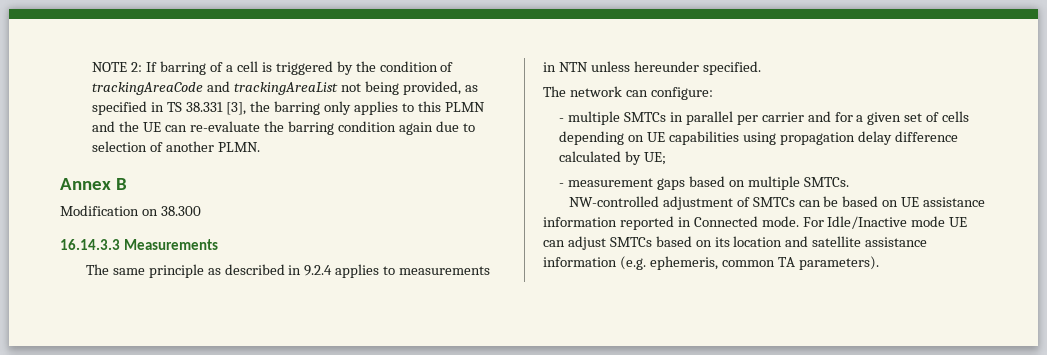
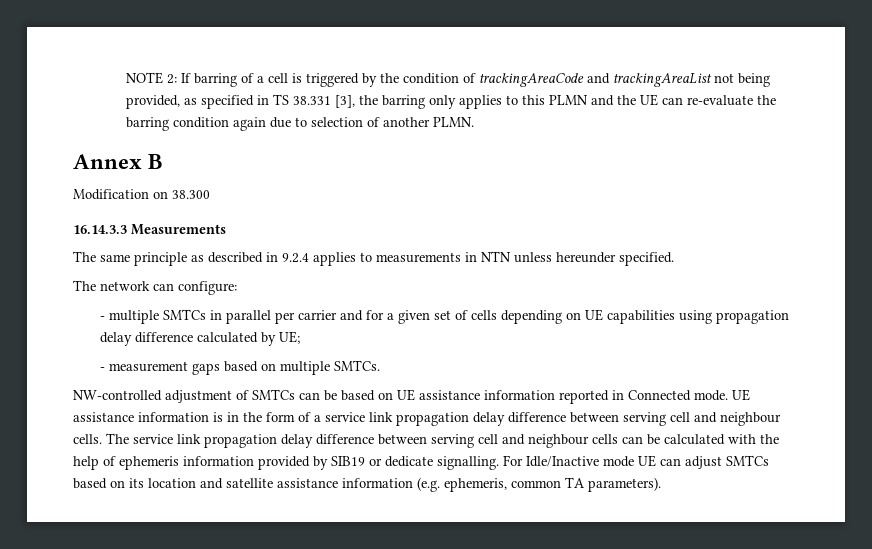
+ UE assistance information is in the form of a service link propagation delay difference between serving cell and neighbour cells. The service link propagation delay difference between serving cell and neighbour cells can be calculated with the help of ephemeris information provided by SIB19 or dedicate signalling.

